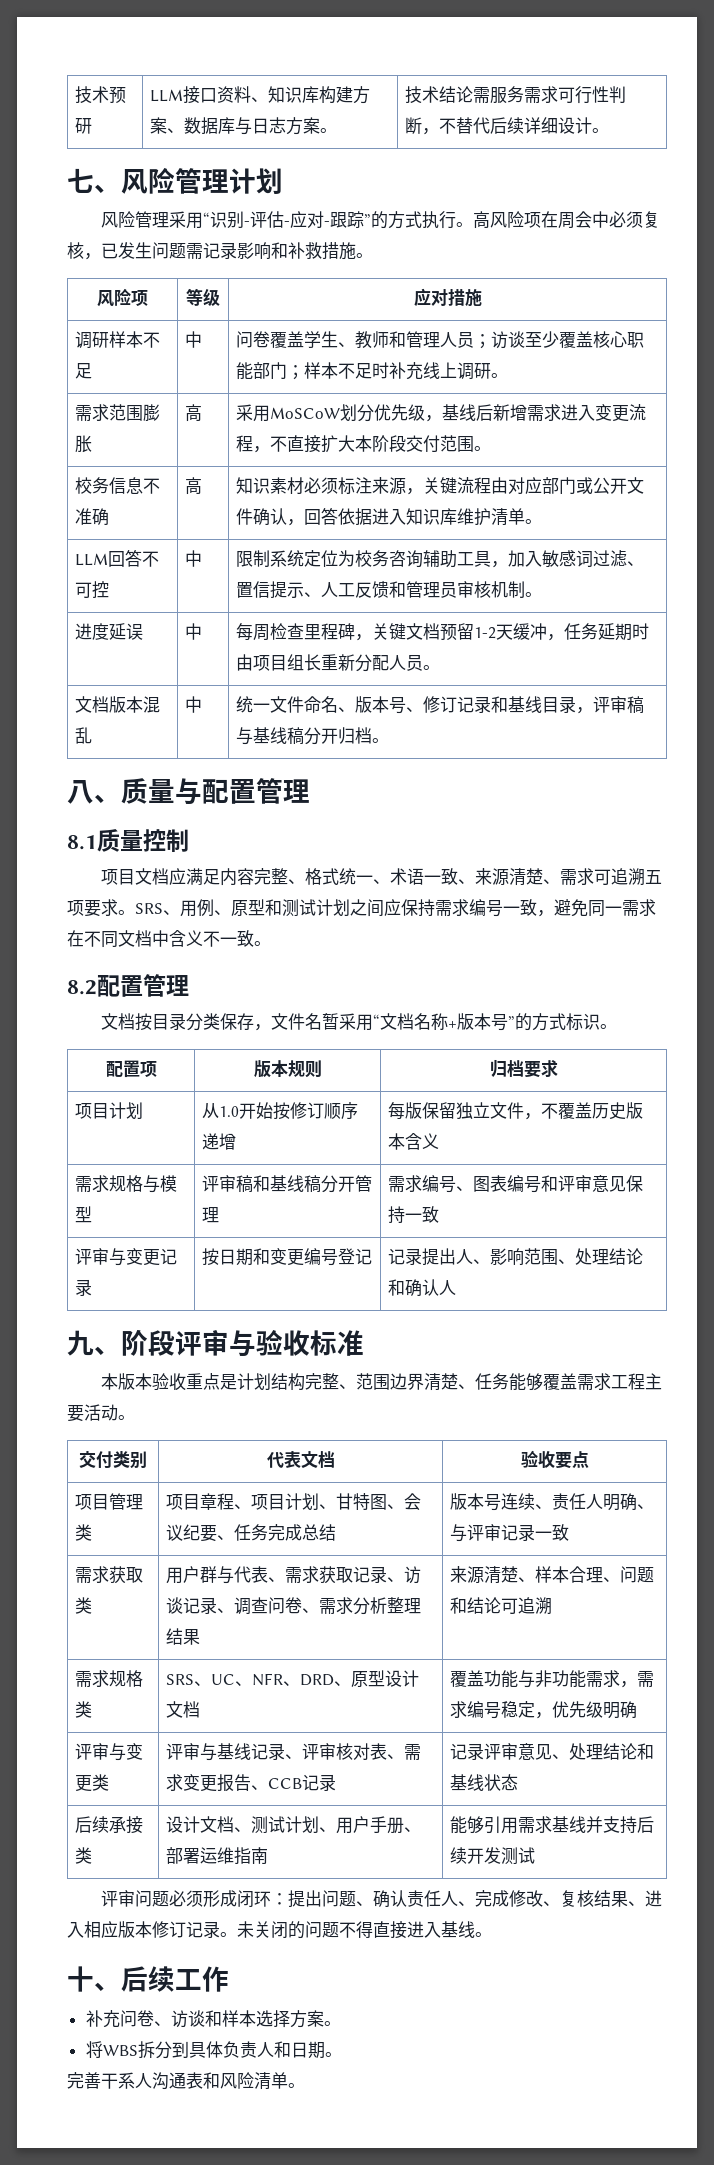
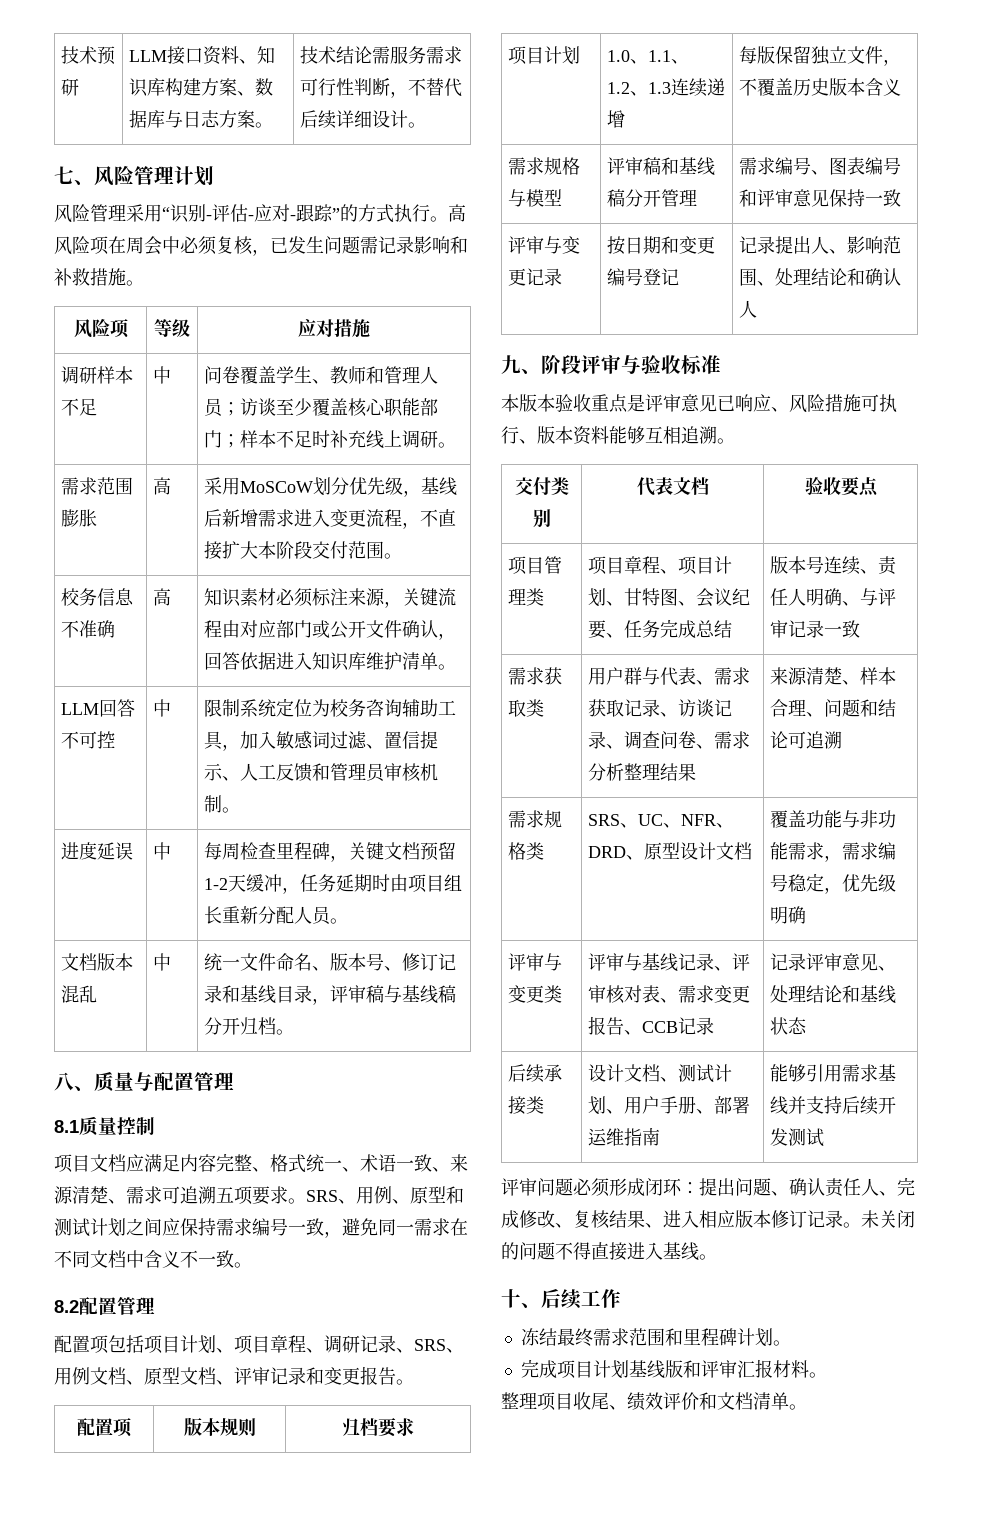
- 文档按目录分类保存，文件名暂采用“文档名称+版本号”的方式标识。
+ 配置项包括项目计划、项目章程、调研记录、SRS、用例文档、原型文档、评审记录和变更报告。
- 项目计划 | 从1.0开始按修订顺序递增 | 每版保留独立文件，不覆盖历史版本含义
+ 项目计划 | 1.0、1.1、1.2、1.3连续递增 | 每版保留独立文件，不覆盖历史版本含义
- 本版本验收重点是计划结构完整、范围边界清楚、任务能够覆盖需求工程主要活动。
+ 本版本验收重点是评审意见已响应、风险措施可执行、版本资料能够互相追溯。
- 补充问卷、访谈和样本选择方案。
- 将WBS拆分到具体负责人和日期。
- 完善干系人沟通表和风险清单。
+ 冻结最终需求范围和里程碑计划。
+ 完成项目计划基线版和评审汇报材料。
+ 整理项目收尾、绩效评价和文档清单。

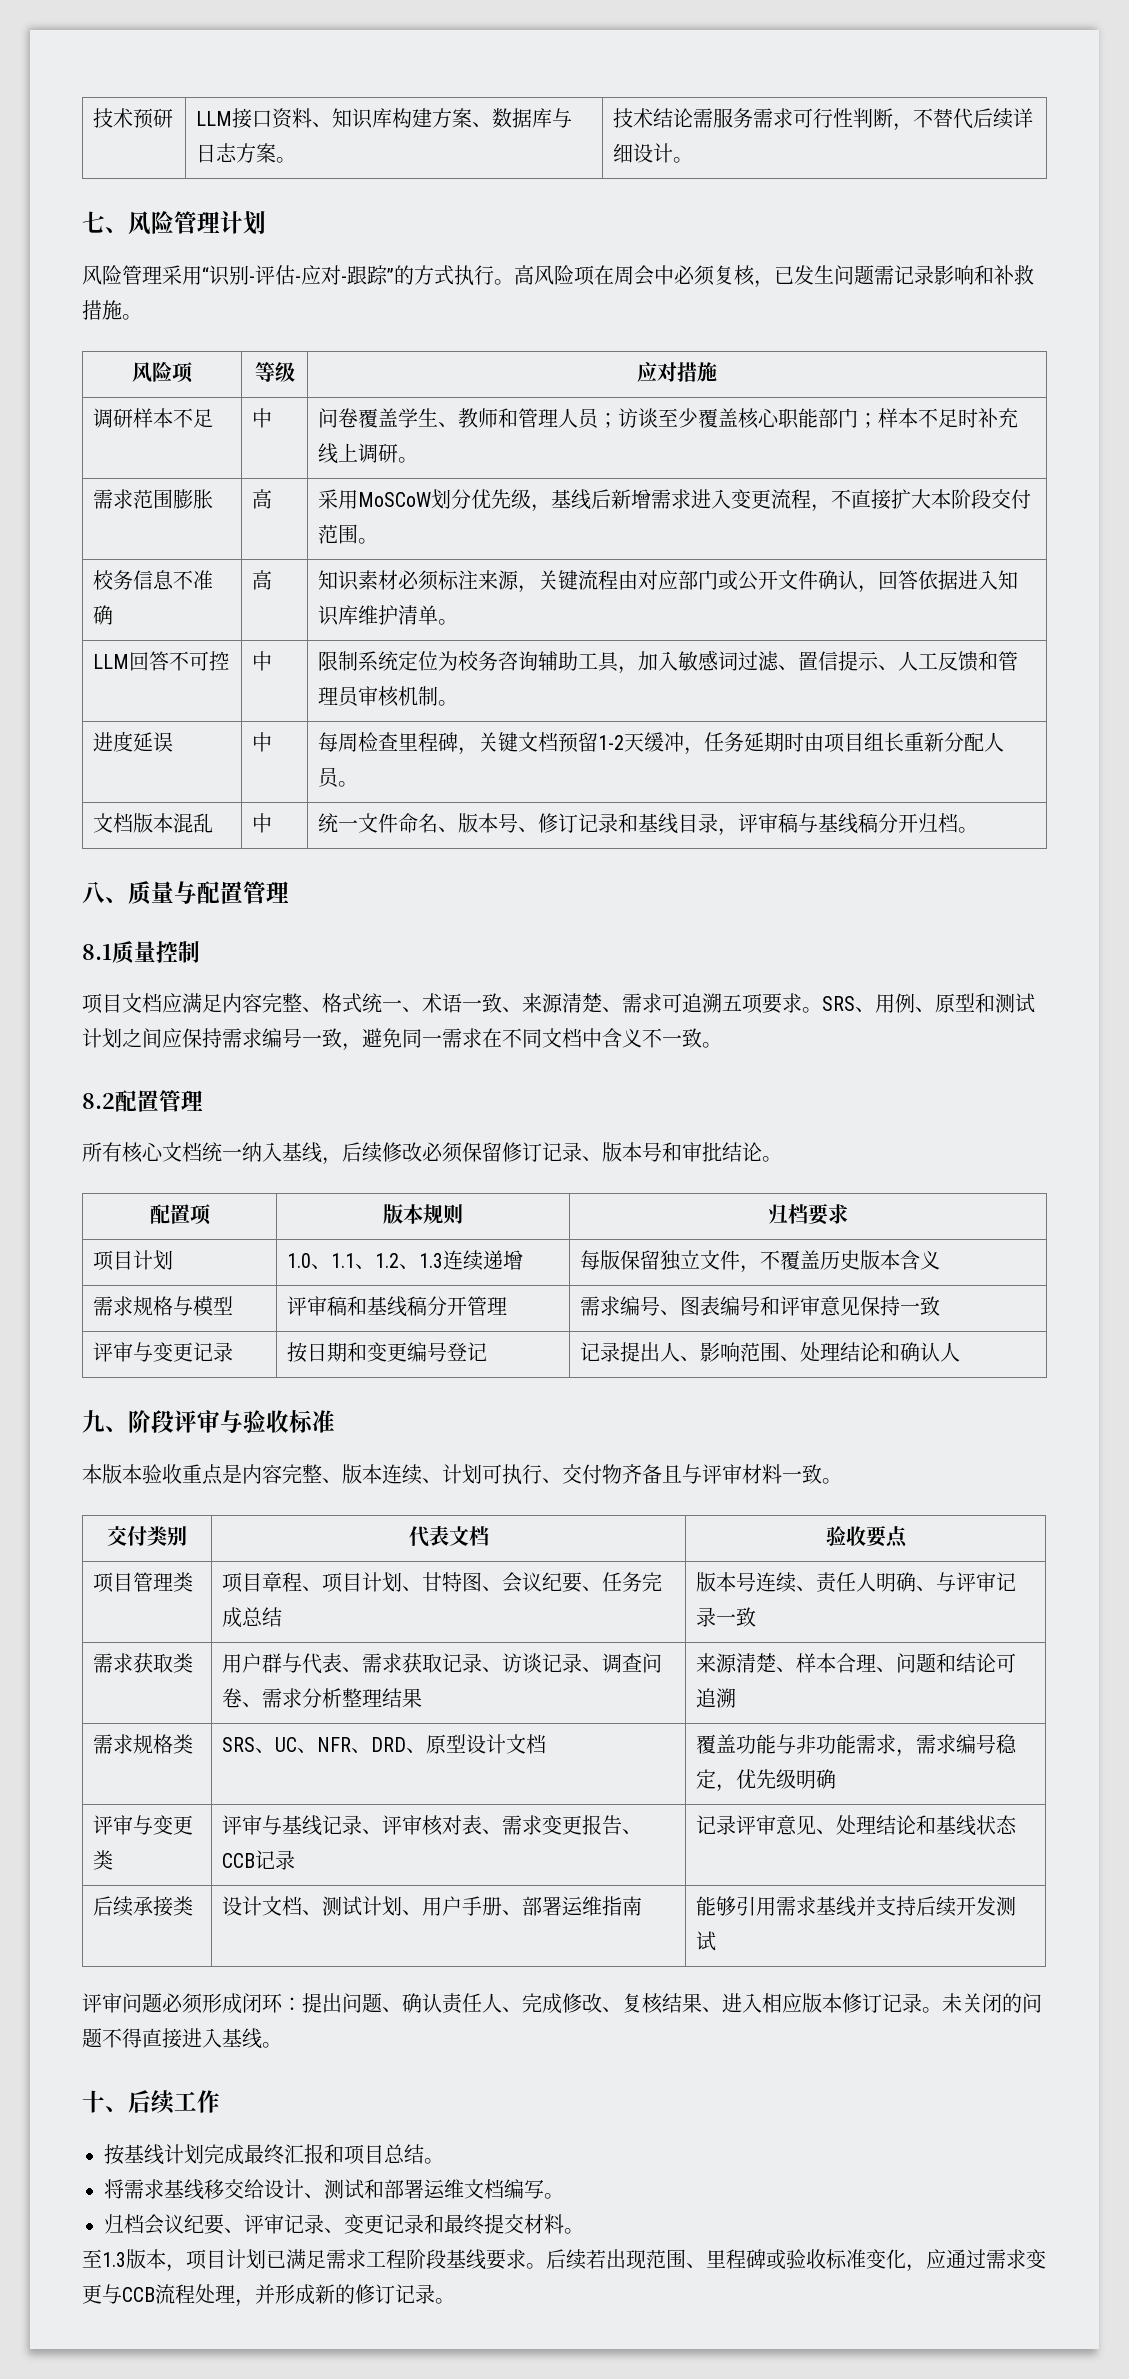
- 配置项包括项目计划、项目章程、调研记录、SRS、用例文档、原型文档、评审记录和变更报告。
+ 所有核心文档统一纳入基线，后续修改必须保留修订记录、版本号和审批结论。
- 本版本验收重点是评审意见已响应、风险措施可执行、版本资料能够互相追溯。
+ 本版本验收重点是内容完整、版本连续、计划可执行、交付物齐备且与评审材料一致。
- 冻结最终需求范围和里程碑计划。
- 完成项目计划基线版和评审汇报材料。
- 整理项目收尾、绩效评价和文档清单。
+ 按基线计划完成最终汇报和项目总结。
+ 将需求基线移交给设计、测试和部署运维文档编写。
+ 归档会议纪要、评审记录、变更记录和最终提交材料。
+ 至1.3版本，项目计划已满足需求工程阶段基线要求。后续若出现范围、里程碑或验收标准变化，应通过需求变更与CCB流程处理，并形成新的修订记录。

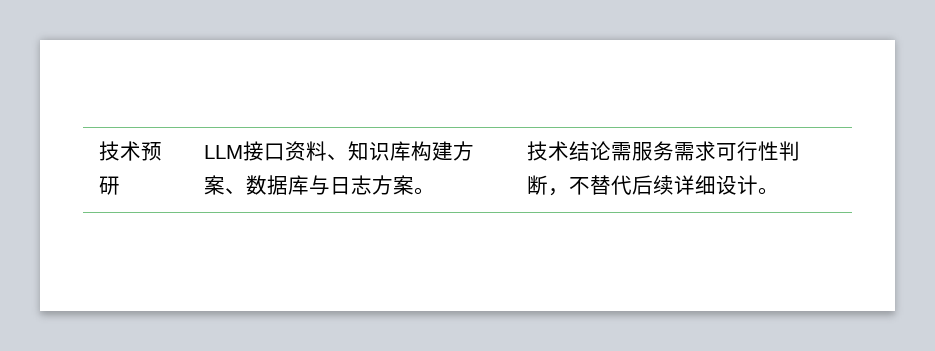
- 七、风险管理计划
- 风险管理采用“识别-评估-应对-跟踪”的方式执行。高风险项在周会中必须复核，已发生问题需记录影响和补救措施。
- 风险项 | 等级 | 应对措施
- 调研样本不足 | 中 | 问卷覆盖学生、教师和管理人员；访谈至少覆盖核心职能部门；样本不足时补充线上调研。
- 需求范围膨胀 | 高 | 采用MoSCoW划分优先级，基线后新增需求进入变更流程，不直接扩大本阶段交付范围。
- 校务信息不准确 | 高 | 知识素材必须标注来源，关键流程由对应部门或公开文件确认，回答依据进入知识库维护清单。
- LLM回答不可控 | 中 | 限制系统定位为校务咨询辅助工具，加入敏感词过滤、置信提示、人工反馈和管理员审核机制。
- 进度延误 | 中 | 每周检查里程碑，关键文档预留1-2天缓冲，任务延期时由项目组长重新分配人员。
- 文档版本混乱 | 中 | 统一文件命名、版本号、修订记录和基线目录，评审稿与基线稿分开归档。
- 八、质量与配置管理
- 8.1质量控制
- 项目文档应满足内容完整、格式统一、术语一致、来源清楚、需求可追溯五项要求。SRS、用例、原型和测试计划之间应保持需求编号一致，避免同一需求在不同文档中含义不一致。
- 8.2配置管理
- 所有核心文档统一纳入基线，后续修改必须保留修订记录、版本号和审批结论。
- 配置项 | 版本规则 | 归档要求
- 项目计划 | 1.0、1.1、1.2、1.3连续递增 | 每版保留独立文件，不覆盖历史版本含义
- 需求规格与模型 | 评审稿和基线稿分开管理 | 需求编号、图表编号和评审意见保持一致
- 评审与变更记录 | 按日期和变更编号登记 | 记录提出人、影响范围、处理结论和确认人
- 九、阶段评审与验收标准
- 本版本验收重点是内容完整、版本连续、计划可执行、交付物齐备且与评审材料一致。
- 交付类别 | 代表文档 | 验收要点
- 项目管理类 | 项目章程、项目计划、甘特图、会议纪要、任务完成总结 | 版本号连续、责任人明确、与评审记录一致
- 需求获取类 | 用户群与代表、需求获取记录、访谈记录、调查问卷、需求分析整理结果 | 来源清楚、样本合理、问题和结论可追溯
- 需求规格类 | SRS、UC、NFR、DRD、原型设计文档 | 覆盖功能与非功能需求，需求编号稳定，优先级明确
- 评审与变更类 | 评审与基线记录、评审核对表、需求变更报告、CCB记录 | 记录评审意见、处理结论和基线状态
- 后续承接类 | 设计文档、测试计划、用户手册、部署运维指南 | 能够引用需求基线并支持后续开发测试
- 评审问题必须形成闭环：提出问题、确认责任人、完成修改、复核结果、进入相应版本修订记录。未关闭的问题不得直接进入基线。
- 十、后续工作
- 按基线计划完成最终汇报和项目总结。
- 将需求基线移交给设计、测试和部署运维文档编写。
- 归档会议纪要、评审记录、变更记录和最终提交材料。
- 至1.3版本，项目计划已满足需求工程阶段基线要求。后续若出现范围、里程碑或验收标准变化，应通过需求变更与CCB流程处理，并形成新的修订记录。

